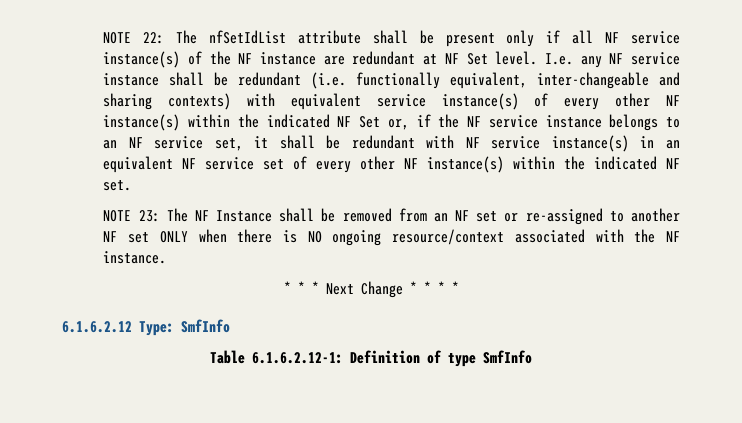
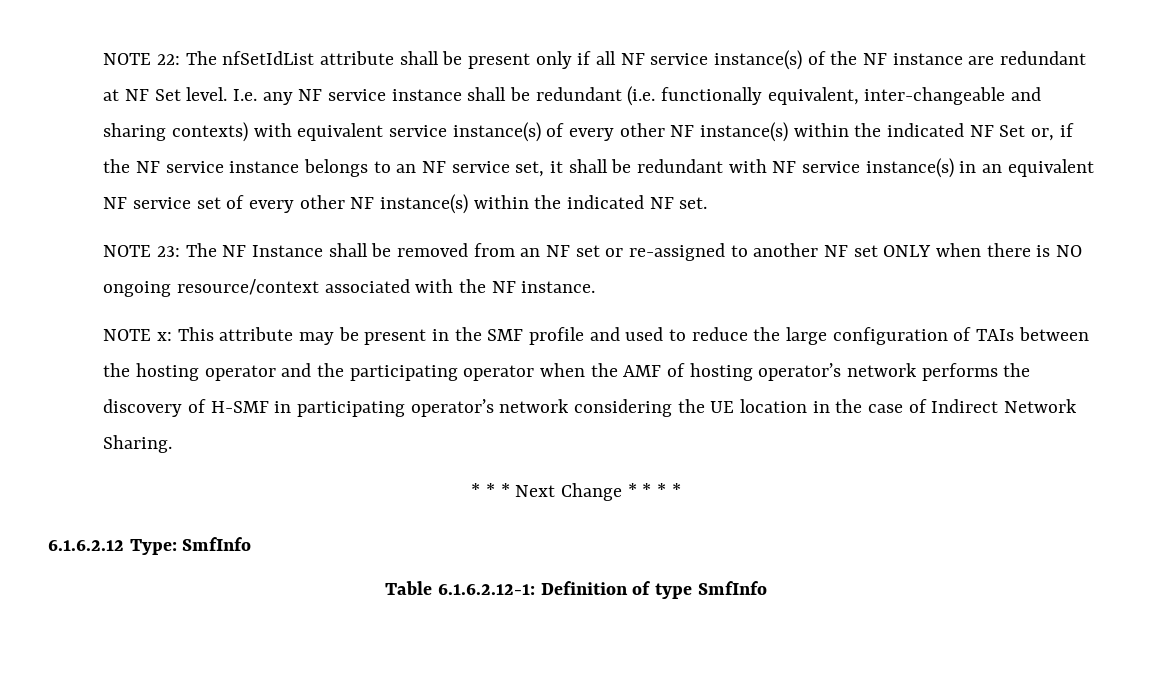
+ NOTE x: This attribute may be present in the SMF profile and used to reduce the large configuration of TAIs between the hosting operator and the participating operator when the AMF of hosting operator’s network performs the discovery of H-SMF in participating operator’s network considering the UE location in the case of Indirect Network Sharing.

